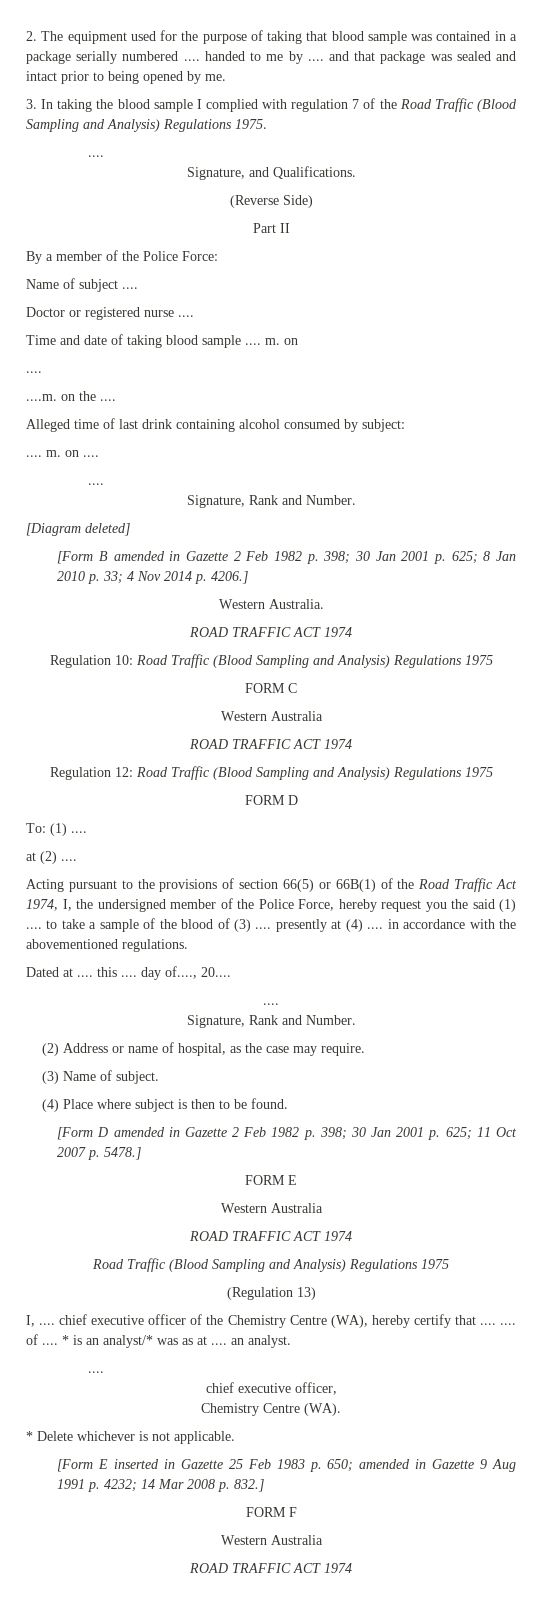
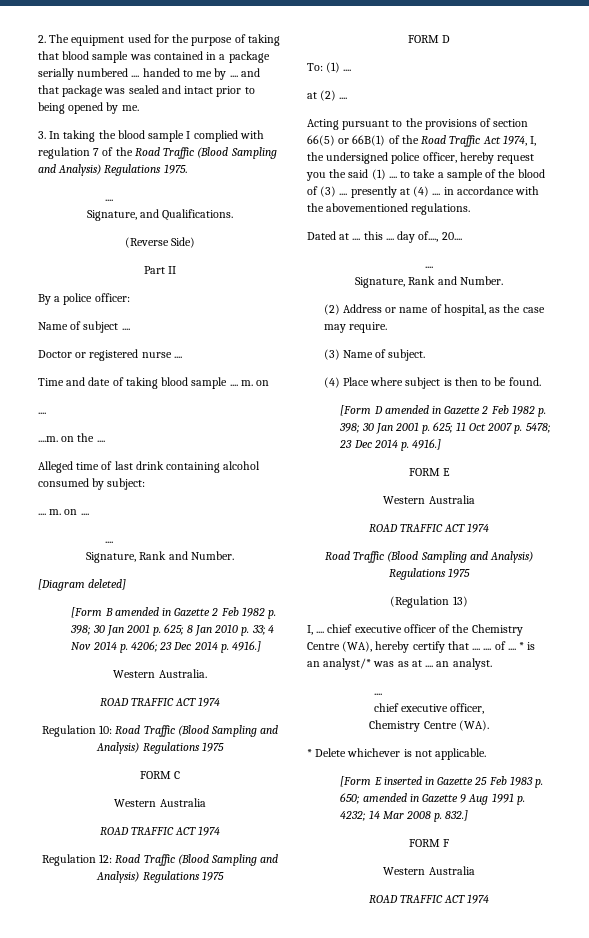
- By a member of the Police Force:
+ By a police officer:
- [Form B amended in Gazette 2 Feb 1982 p. 398; 30 Jan 2001 p. 625; 8 Jan 2010 p. 33; 4 Nov 2014 p. 4206.]
+ [Form B amended in Gazette 2 Feb 1982 p. 398; 30 Jan 2001 p. 625; 8 Jan 2010 p. 33; 4 Nov 2014 p. 4206; 23 Dec 2014 p. 4916.]
- Acting pursuant to the provisions of section 66(5) or 66B(1) of the Road Traffic Act 1974, I, the undersigned member of the Police Force, hereby request you the said (1) .... to take a sample of the blood of (3) .... presently at (4) .... in accordance with the abovementioned regulations.
+ Acting pursuant to the provisions of section 66(5) or 66B(1) of the Road Traffic Act 1974, I, the undersigned police officer, hereby request you the said (1) .... to take a sample of the blood of (3) .... presently at (4) .... in accordance with the abovementioned regulations.
- [Form D amended in Gazette 2 Feb 1982 p. 398; 30 Jan 2001 p. 625; 11 Oct 2007 p. 5478.]
+ [Form D amended in Gazette 2 Feb 1982 p. 398; 30 Jan 2001 p. 625; 11 Oct 2007 p. 5478; 23 Dec 2014 p. 4916.]

